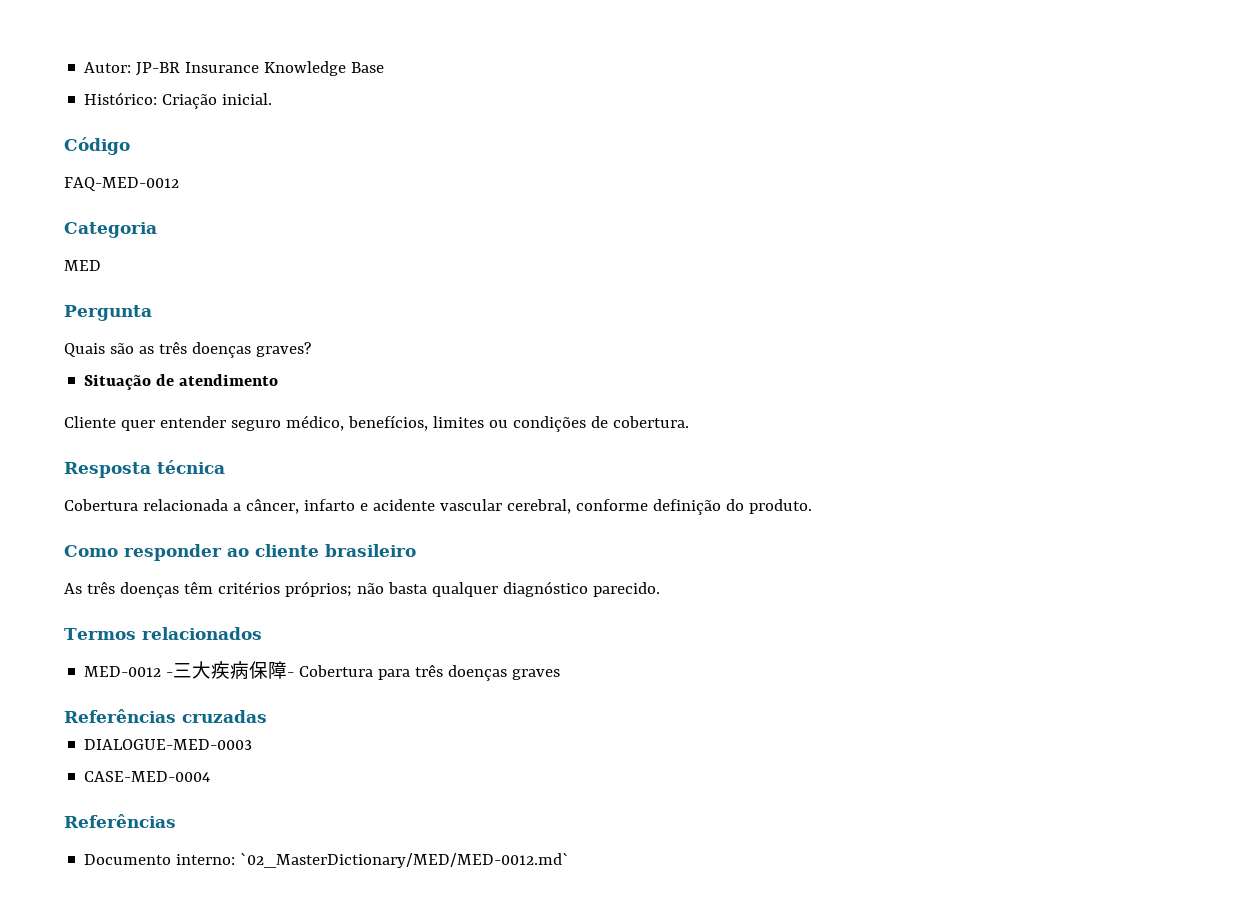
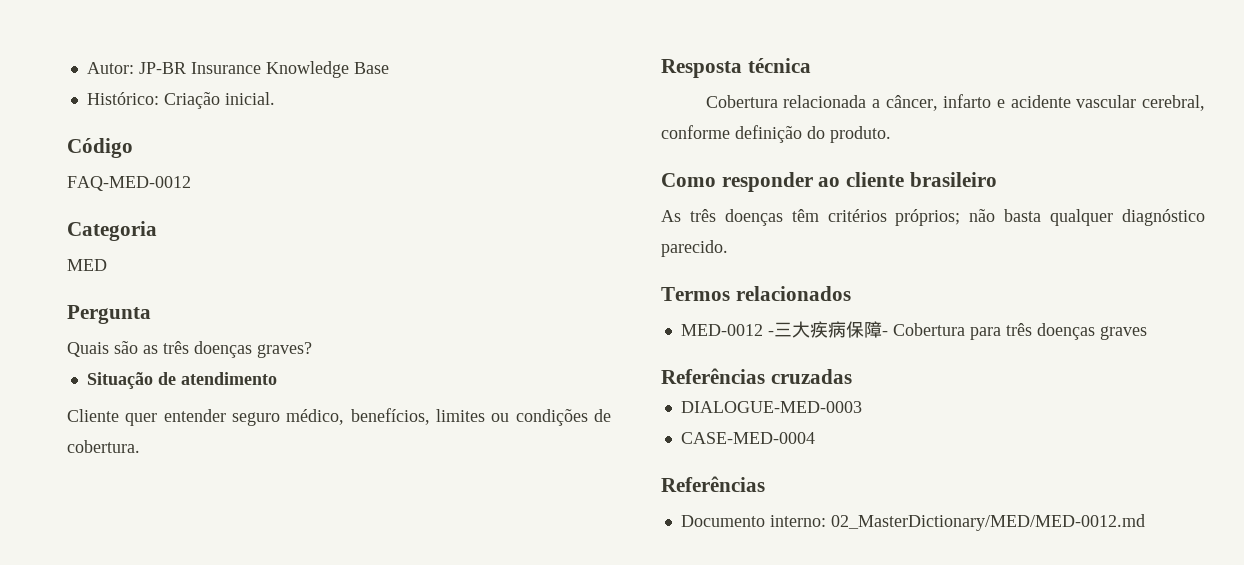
- Documento interno: `02_MasterDictionary/MED/MED-0012.md`
+ Documento interno: 02_MasterDictionary/MED/MED-0012.md

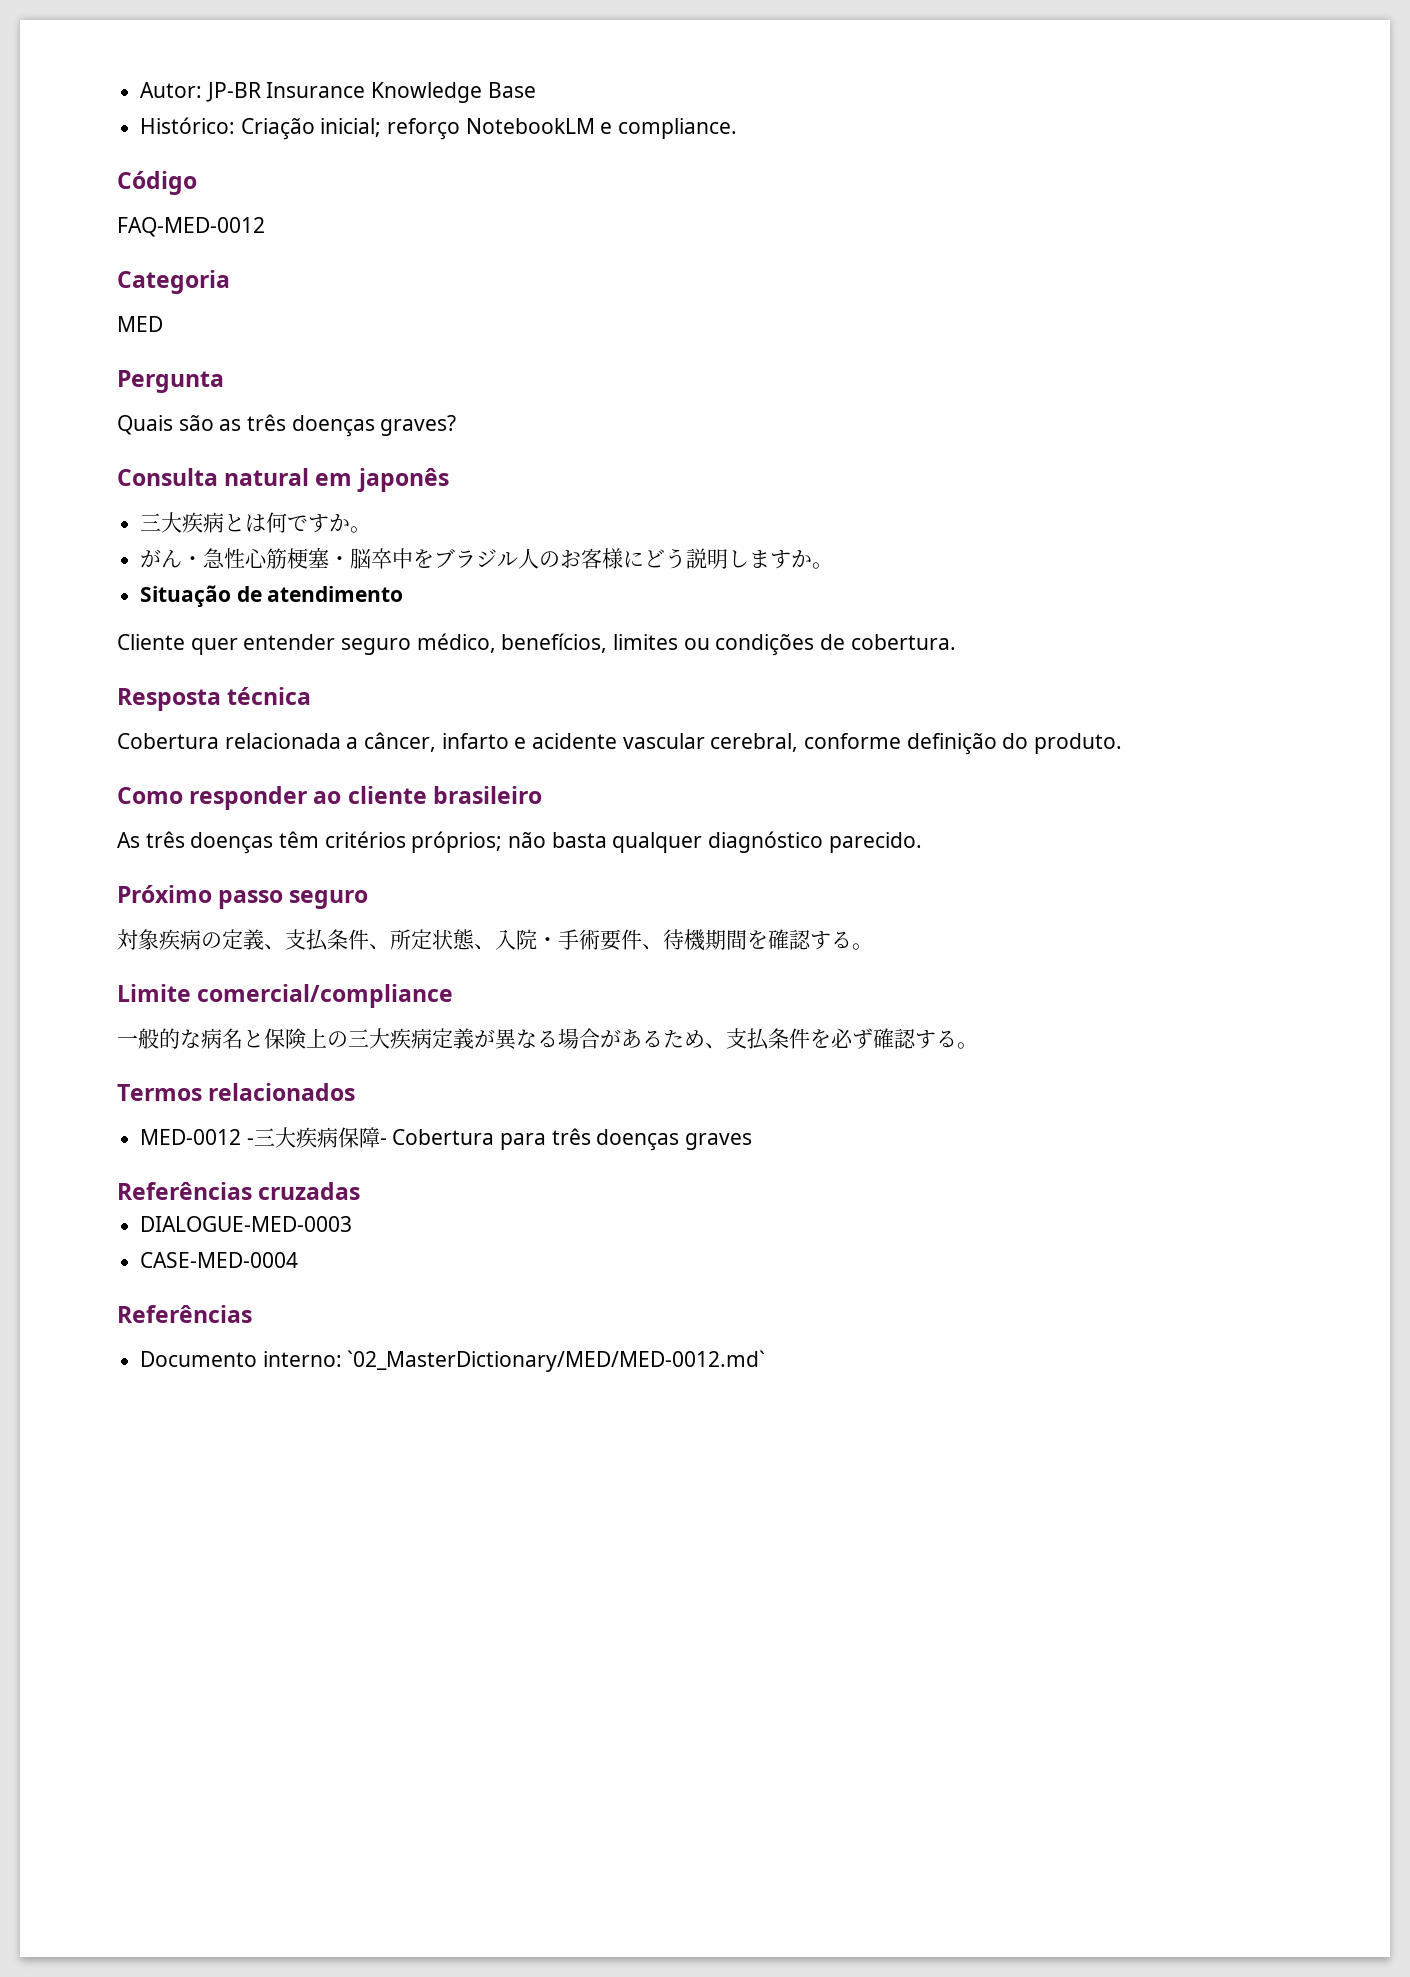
- Histórico: Criação inicial.
+ Histórico: Criação inicial; reforço NotebookLM e compliance.
+ Consulta natural em japonês
+ 三大疾病とは何ですか。
+ がん・急性心筋梗塞・脳卒中をブラジル人のお客様にどう説明しますか。
+ Próximo passo seguro
+ 対象疾病の定義、支払条件、所定状態、入院・手術要件、待機期間を確認する。
+ Limite comercial/compliance
+ 一般的な病名と保険上の三大疾病定義が異なる場合があるため、支払条件を必ず確認する。
- Documento interno: 02_MasterDictionary/MED/MED-0012.md
+ Documento interno: `02_MasterDictionary/MED/MED-0012.md`

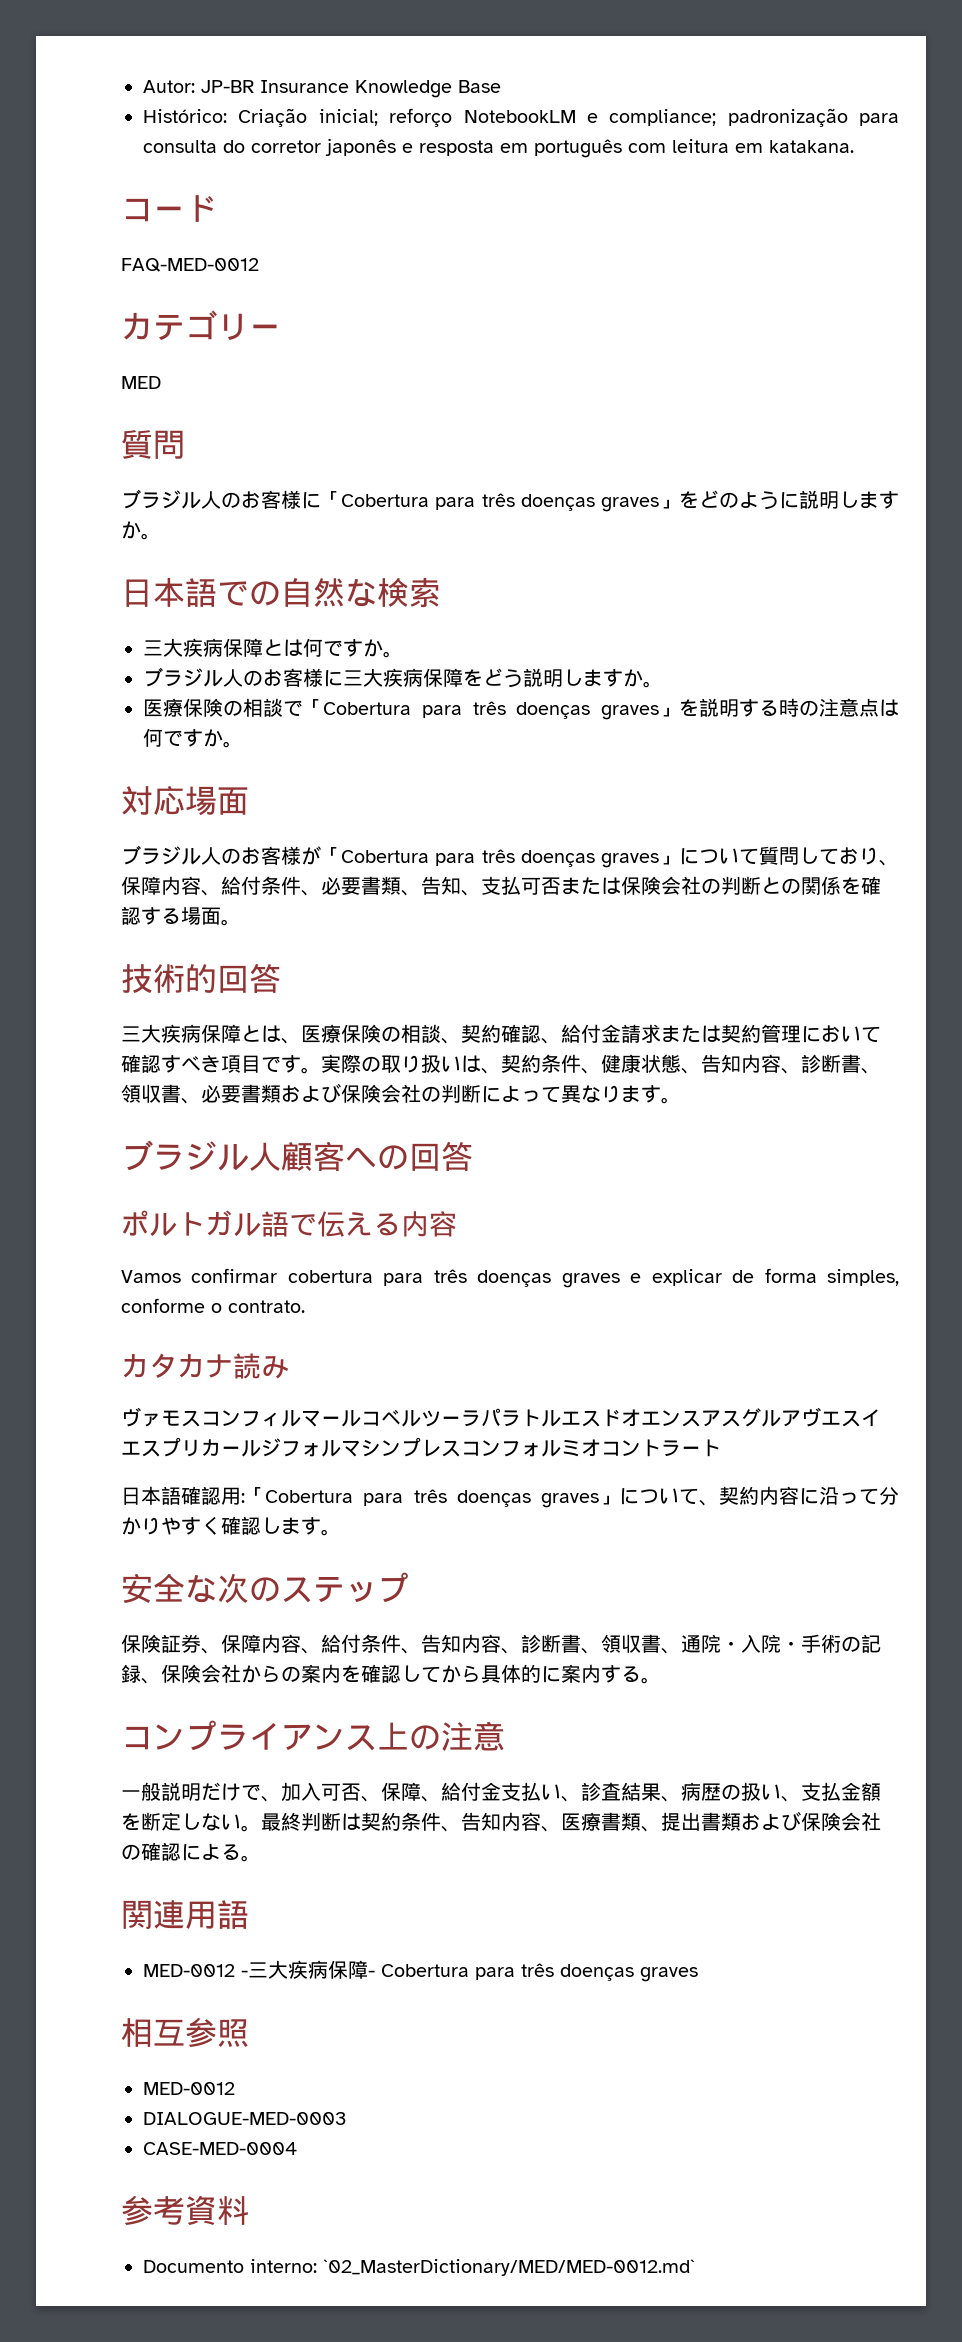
- Histórico: Criação inicial; reforço NotebookLM e compliance.
- Código
+ Histórico: Criação inicial; reforço NotebookLM e compliance; padronização para consulta do corretor japonês e resposta em português com leitura em katakana.
+ コード
- Categoria
+ カテゴリー
  MED
- Pergunta
- Quais são as três doenças graves?
- Consulta natural em japonês
- 三大疾病とは何ですか。
- がん・急性心筋梗塞・脳卒中をブラジル人のお客様にどう説明しますか。
+ 質問
+ ブラジル人のお客様に「Cobertura para três doenças graves」をどのように説明しますか。
+ 日本語での自然な検索
+ 三大疾病保障とは何ですか。
+ ブラジル人のお客様に三大疾病保障をどう説明しますか。
- Situação de atendimento
- Cliente quer entender seguro médico, benefícios, limites ou condições de cobertura.
- Resposta técnica
- Cobertura relacionada a câncer, infarto e acidente vascular cerebral, conforme definição do produto.
- Como responder ao cliente brasileiro
- As três doenças têm critérios próprios; não basta qualquer diagnóstico parecido.
- Próximo passo seguro
- 対象疾病の定義、支払条件、所定状態、入院・手術要件、待機期間を確認する。
- Limite comercial/compliance
- 一般的な病名と保険上の三大疾病定義が異なる場合があるため、支払条件を必ず確認する。
- Termos relacionados
+ 医療保険の相談で「Cobertura para três doenças graves」を説明する時の注意点は何ですか。
+ 対応場面
+ ブラジル人のお客様が「Cobertura para três doenças graves」について質問しており、保障内容、給付条件、必要書類、告知、支払可否または保険会社の判断との関係を確認する場面。
+ 技術的回答
+ 三大疾病保障とは、医療保険の相談、契約確認、給付金請求または契約管理において確認すべき項目です。実際の取り扱いは、契約条件、健康状態、告知内容、診断書、領収書、必要書類および保険会社の判断によって異なります。
+ ブラジル人顧客への回答
+ ポルトガル語で伝える内容
+ Vamos confirmar cobertura para três doenças graves e explicar de forma simples, conforme o contrato.
+ カタカナ読み
+ ヴァモスコンフィルマールコベルツーラパラトルエスドオエンスアスグルアヴエスイエスプリカールジフォルマシンプレスコンフォルミオコントラート
+ 日本語確認用:「Cobertura para três doenças graves」について、契約内容に沿って分かりやすく確認します。
+ 安全な次のステップ
+ 保険証券、保障内容、給付条件、告知内容、診断書、領収書、通院・入院・手術の記録、保険会社からの案内を確認してから具体的に案内する。
+ コンプライアンス上の注意
+ 一般説明だけで、加入可否、保障、給付金支払い、診査結果、病歴の扱い、支払金額を断定しない。最終判断は契約条件、告知内容、医療書類、提出書類および保険会社の確認による。
+ 関連用語
- Referências cruzadas
+ 相互参照
+ MED-0012
  CASE-MED-0004
- Referências
+ 参考資料

